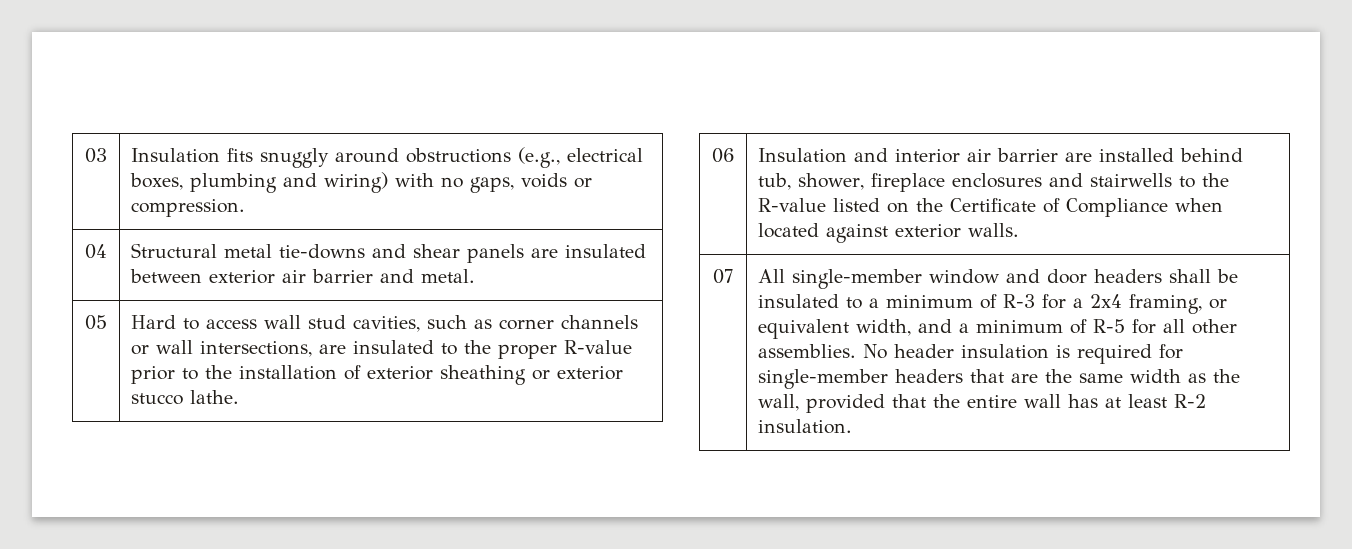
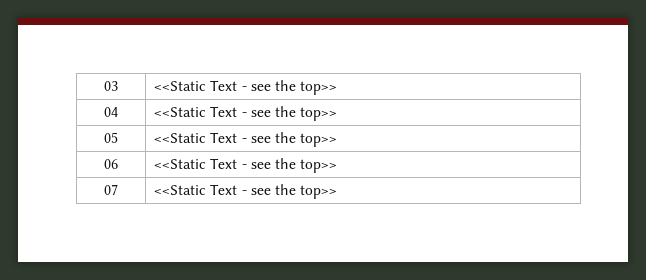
- 03 | Insulation fits snuggly around obstructions (e.g., electrical boxes, plumbing and wiring) with no gaps, voids or compression.
- 04 | Structural metal tie-downs and shear panels are insulated between exterior air barrier and metal.
- 05 | Hard to access wall stud cavities, such as corner channels or wall intersections, are insulated to the proper R-value prior to the installation of exterior sheathing or exterior stucco lathe.
- 06 | Insulation and interior air barrier are installed behind tub, shower, fireplace enclosures and stairwells to the R-value listed on the Certificate of Compliance when located against exterior walls.
- 07 | All single-member window and door headers shall be insulated to a minimum of R-3 for a 2x4 framing, or equivalent width, and a minimum of R-5 for all other assemblies. No header insulation is required for single-member headers that are the same width as the wall, provided that the entire wall has at least R-2 insulation.
+ 03 | <<Static Text - see the top>>
+ 04 | <<Static Text - see the top>>
+ 05 | <<Static Text - see the top>>
+ 06 | <<Static Text - see the top>>
+ 07 | <<Static Text - see the top>>

